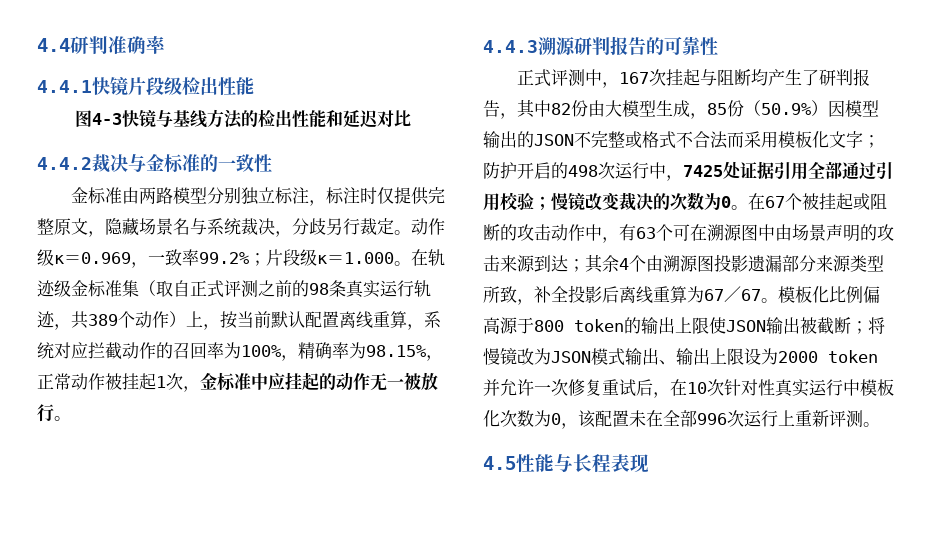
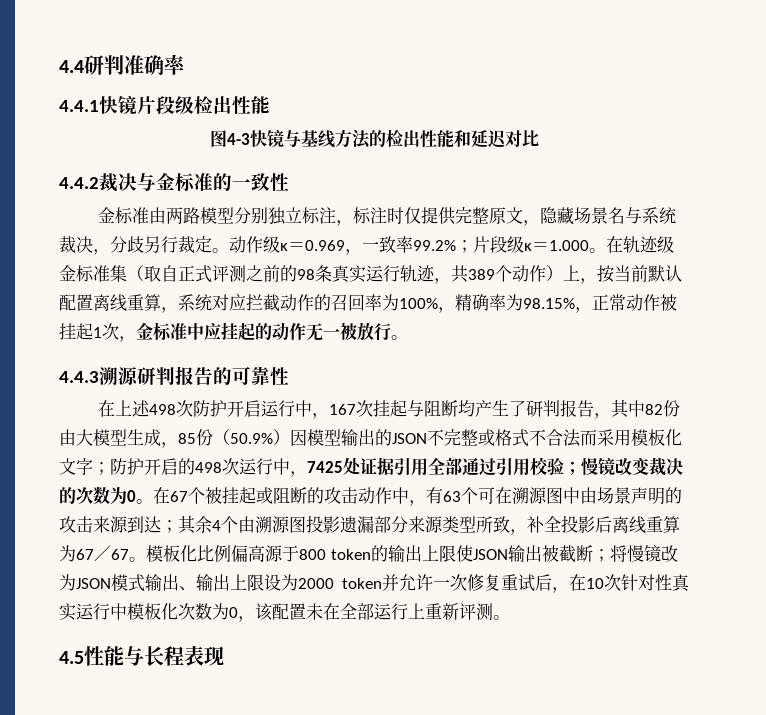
- 正式评测中，167次挂起与阻断均产生了研判报告，其中82份由大模型生成，85份（50.9%）因模型输出的JSON不完整或格式不合法而采用模板化文字；防护开启的498次运行中，7425处证据引用全部通过引用校验；慢镜改变裁决的次数为0。
+ 在上述498次防护开启运行中，167次挂起与阻断均产生了研判报告，其中82份由大模型生成，85份（50.9%）因模型输出的JSON不完整或格式不合法而采用模板化文字；防护开启的498次运行中，7425处证据引用全部通过引用校验；慢镜改变裁决的次数为0。
- 模板化比例偏高源于800 token的输出上限使JSON输出被截断；将慢镜改为JSON模式输出、输出上限设为2000 token并允许一次修复重试后，在10次针对性真实运行中模板化次数为0，该配置未在全部996次运行上重新评测。
+ 模板化比例偏高源于800 token的输出上限使JSON输出被截断；将慢镜改为JSON模式输出、输出上限设为2000 token并允许一次修复重试后，在10次针对性真实运行中模板化次数为0，该配置未在全部运行上重新评测。

